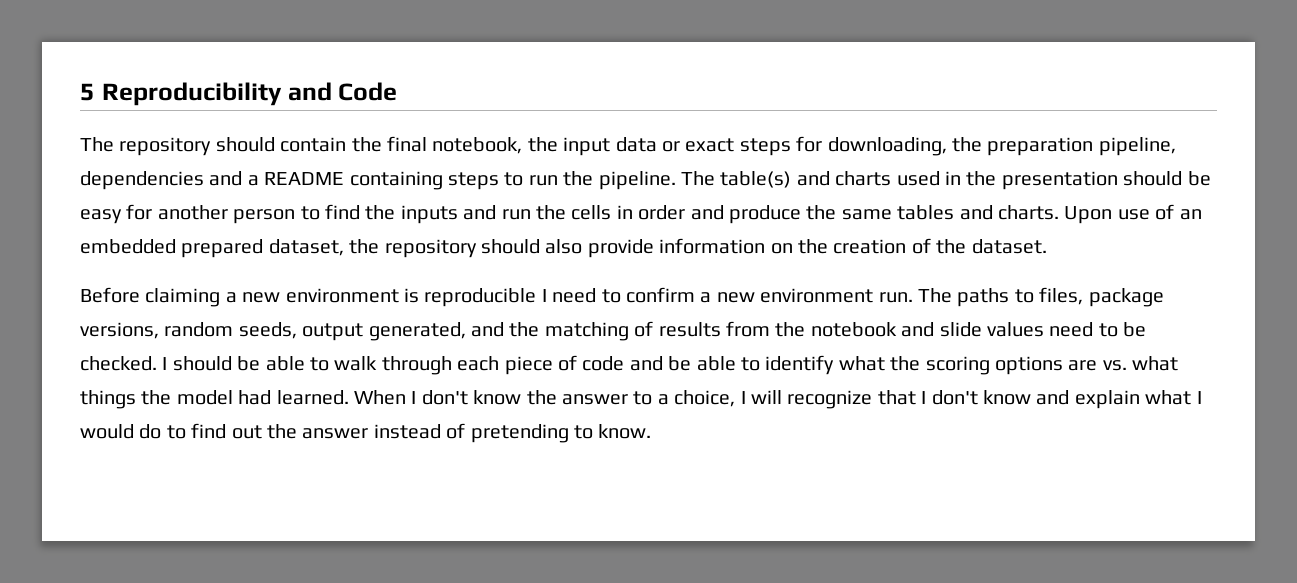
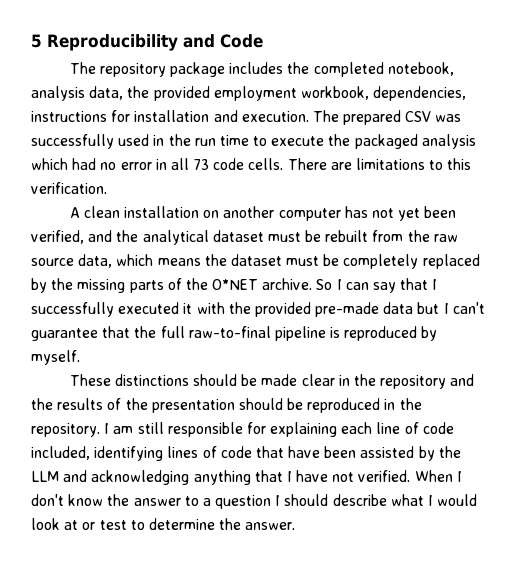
- The repository should contain the final notebook, the input data or exact steps for downloading, the preparation pipeline, dependencies and a README containing steps to run the pipeline. The table(s) and charts used in the presentation should be easy for another person to find the inputs and run the cells in order and produce the same tables and charts. Upon use of an embedded prepared dataset, the repository should also provide information on the creation of the dataset.
- Before claiming a new environment is reproducible I need to confirm a new environment run. The paths to files, package versions, random seeds, output generated, and the matching of results from the notebook and slide values need to be checked. I should be able to walk through each piece of code and be able to identify what the scoring options are vs. what things the model had learned.
+ The repository package includes the completed notebook, analysis data, the provided employment workbook, dependencies, instructions for installation and execution. The prepared CSV was successfully used in the run time to execute the packaged analysis which had no error in all 73 code cells. There are limitations to this verification.
+ A clean installation on another computer has not yet been verified, and the analytical dataset must be rebuilt from the raw source data, which means the dataset must be completely replaced by the missing parts of the O*NET archive. So I can say that I successfully executed it with the provided pre-made data but I can't guarantee that the full raw-to-final pipeline is reproduced by myself.
+ These distinctions should be made clear in the repository and the results of the presentation should be reproduced in the repository. I am still responsible for explaining each line of code included, identifying lines of code that have been assisted by the LLM and acknowledging anything that I have not verified.
- When I don't know the answer to a choice, I will recognize that I don't know and explain what I would do to find out the answer instead of pretending to know.
+ When I don't know the answer to a question I should describe what I would look at or test to determine the answer.

